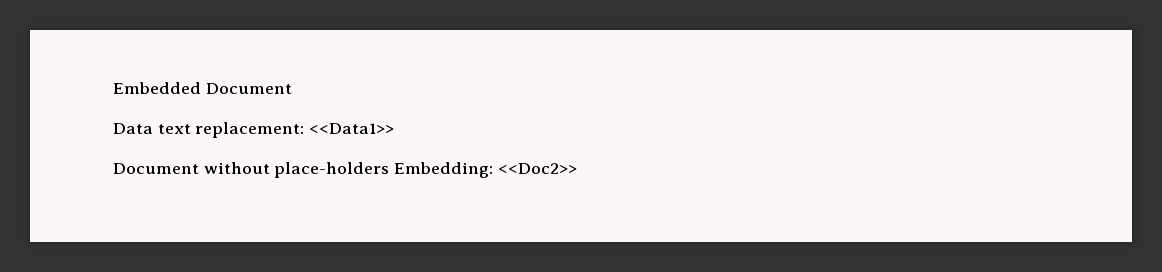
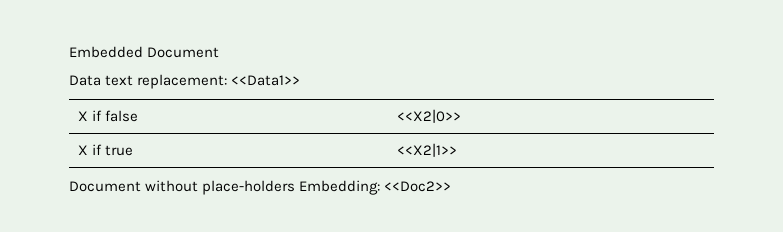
+ X if false | <<X2|0>>
+ X if true | <<X2|1>>

